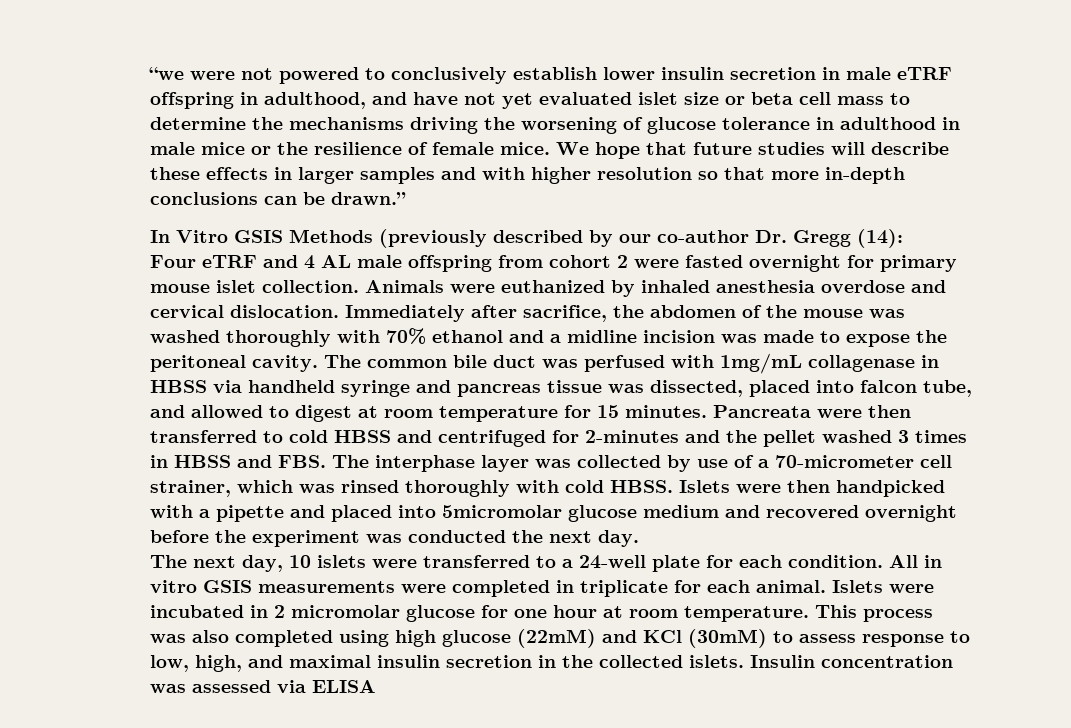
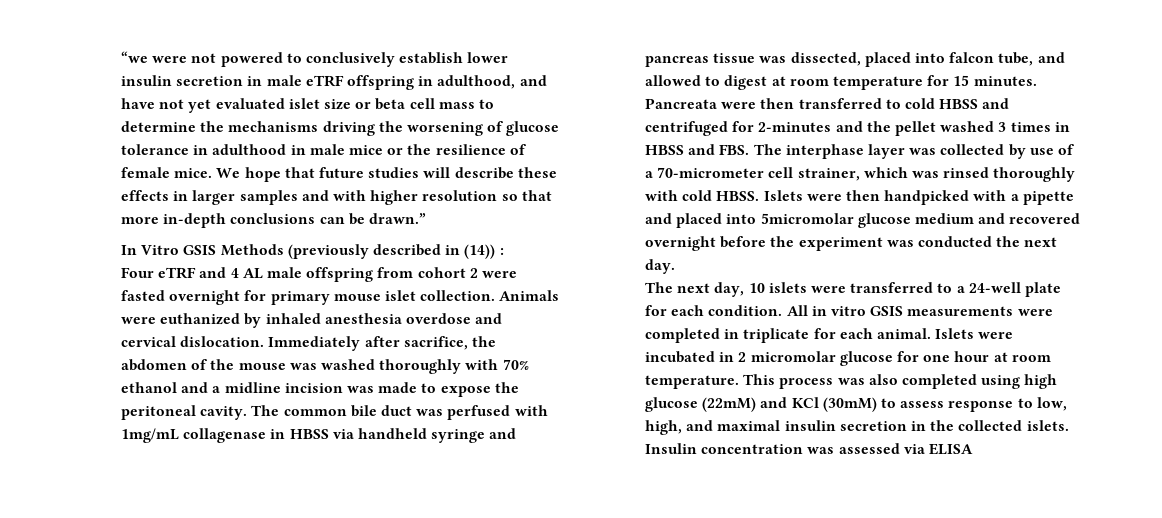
- In Vitro GSIS Methods (previously described by our co-author Dr. Gregg (14):
+ In Vitro GSIS Methods (previously described in (14)) :

